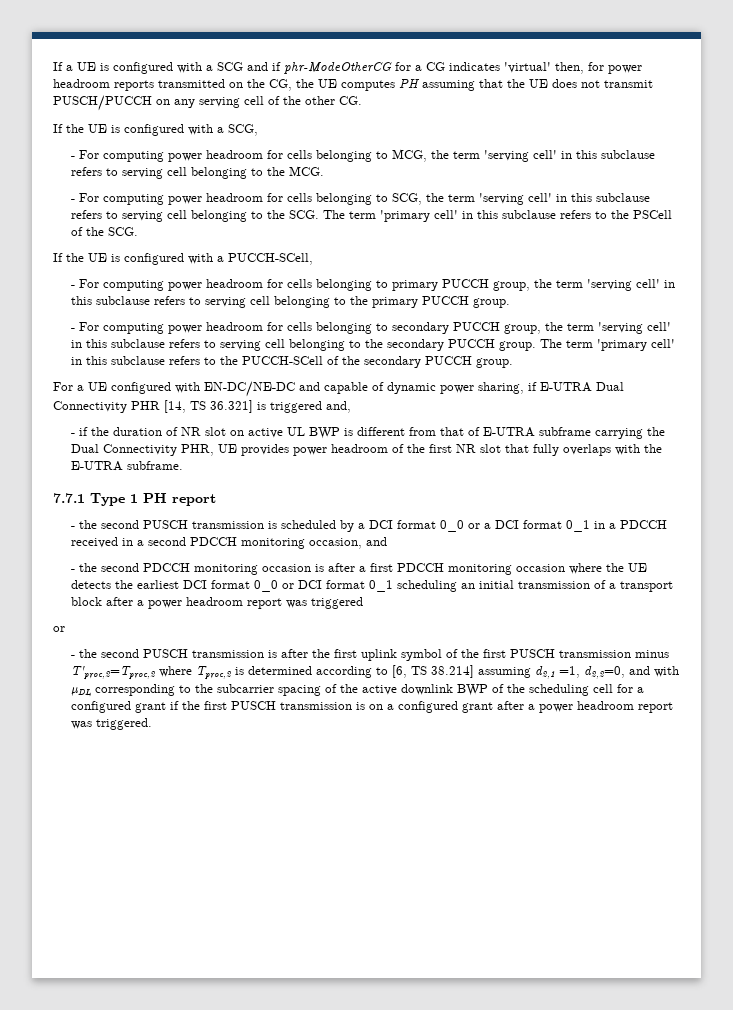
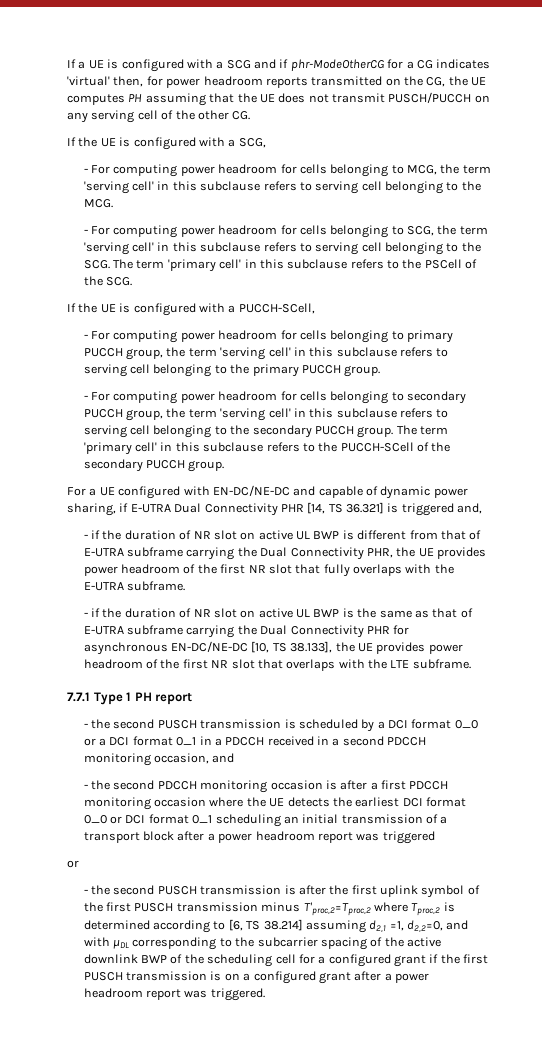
- - if the duration of NR slot on active UL BWP is different from that of E-UTRA subframe carrying the Dual Connectivity PHR, UE provides power headroom of the first NR slot that fully overlaps with the E-UTRA subframe.
+ - if the duration of NR slot on active UL BWP is different from that of E-UTRA subframe carrying the Dual Connectivity PHR, the UE provides power headroom of the first NR slot that fully overlaps with the E-UTRA subframe.
+ - if the duration of NR slot on active UL BWP is the same as that of E-UTRA subframe carrying the Dual Connectivity PHR for asynchronous EN-DC/NE-DC [10, TS 38.133], the UE provides power headroom of the first NR slot that overlaps with the LTE subframe.

